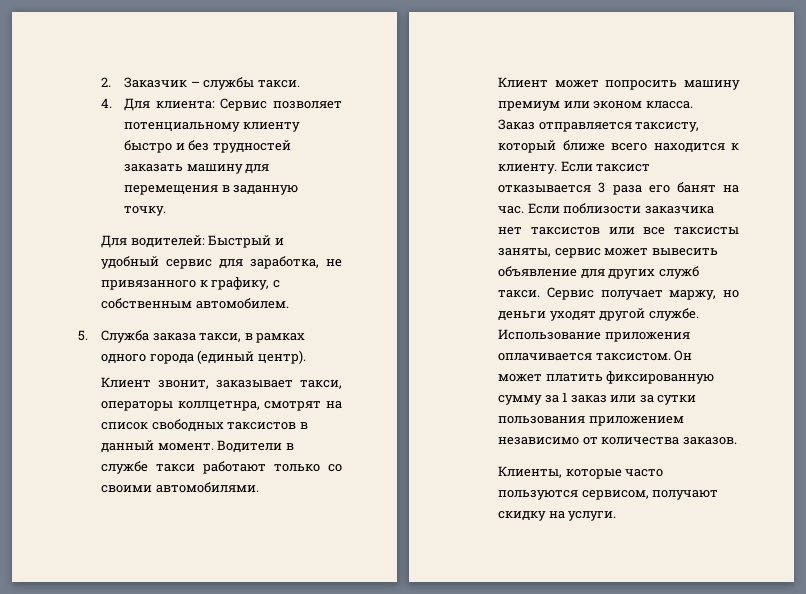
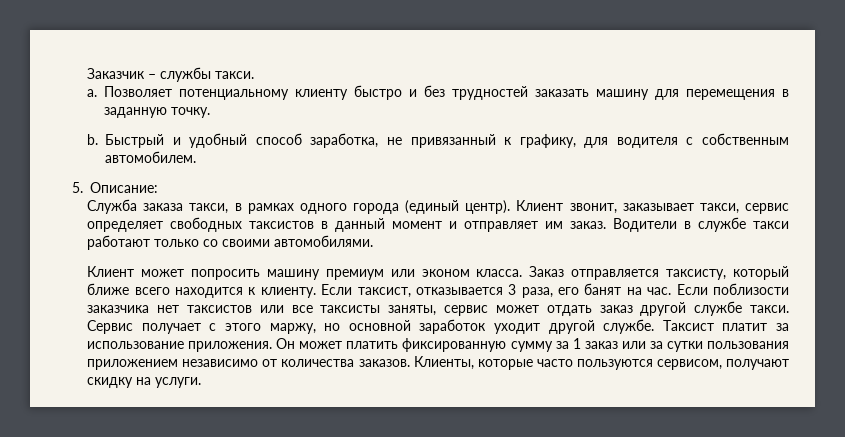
- 2. Заказчик – службы такси.
+ Заказчик – службы такси.
- 4. Для клиента: Сервис позволяет потенциальному клиенту быстро и без трудностей заказать машину для перемещения в заданную точку.
+ a. Позволяет потенциальному клиенту быстро и без трудностей заказать машину для перемещения в заданную точку.
- Для водителей: Быстрый и удобный сервис для заработка, не привязанного к графику, с собственным автомобилем.
+ b. Быстрый и удобный способ заработка, не привязанный к графику, для водителя с собственным автомобилем.
- 5. Служба заказа такси, в рамках одного города (единый центр).
- Клиент звонит, заказывает такси, операторы коллцетнра, смотрят на список свободных таксистов в данный момент.
+ 5. Описание:
+ Служба заказа такси, в рамках одного города (единый центр). Клиент звонит, заказывает такси, сервис определяет свободных таксистов в данный момент и отправляет им заказ.
- Клиент может попросить машину премиум или эконом класса.
- Заказ отправляется таксисту, который ближе всего находится к клиенту.
+ Клиент может попросить машину премиум или эконом класса. Заказ отправляется таксисту, который ближе всего находится к клиенту.
- Если таксист отказывается 3 раза его банят на час.
+ Если таксист, отказывается 3 раза, его банят на час.
- Если поблизости заказчика нет таксистов или все таксисты заняты, сервис может вывесить объявление для других служб такси. Сервис получает маржу, но деньги уходят другой службе. Использование приложения оплачивается таксистом.
+ Если поблизости заказчика нет таксистов или все таксисты заняты, сервис может отдать заказ другой службе такси. Сервис получает с этого маржу, но основной заработок уходит другой службе. Таксист платит за использование приложения.
- Он может платить фиксированную сумму за 1 заказ или за сутки пользования приложением независимо от количества заказов.
- Клиенты, которые часто пользуются сервисом, получают скидку на услуги.
+ Он может платить фиксированную сумму за 1 заказ или за сутки пользования приложением независимо от количества заказов. Клиенты, которые часто пользуются сервисом, получают скидку на услуги.

